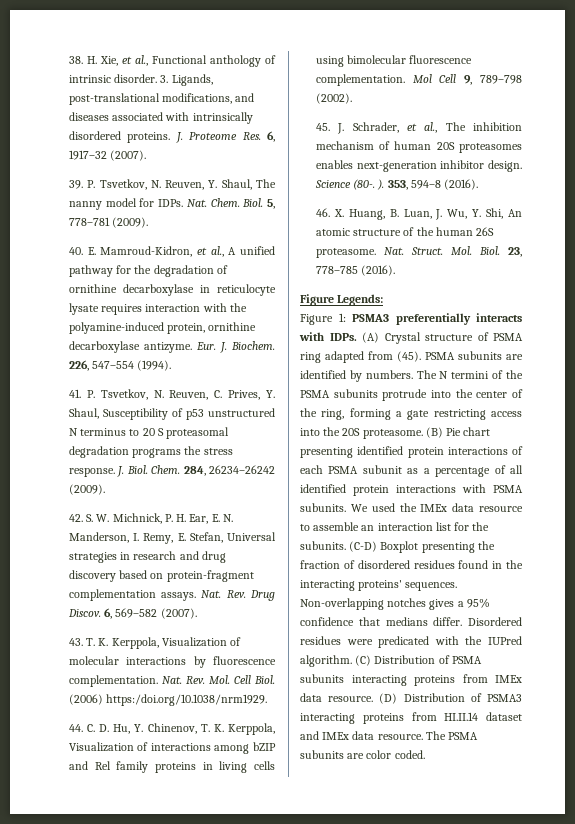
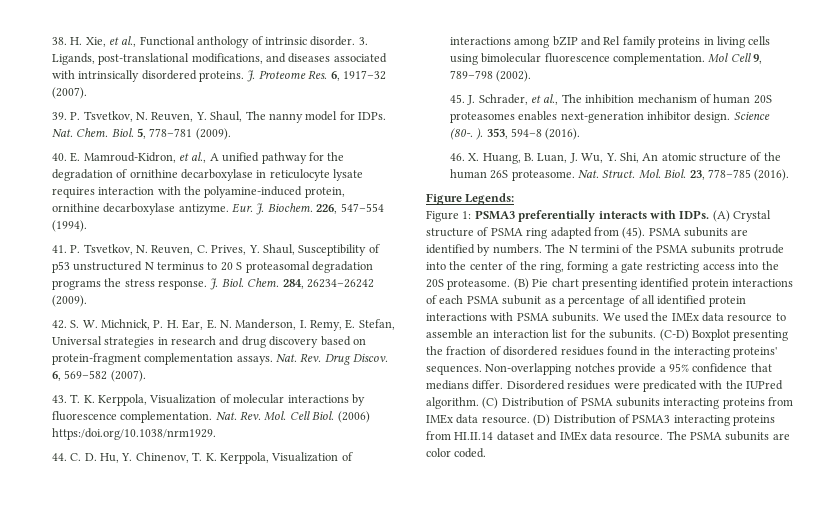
- Non-overlapping notches gives a 95% confidence that medians differ.
+ Non-overlapping notches provide a 95% confidence that medians differ.

